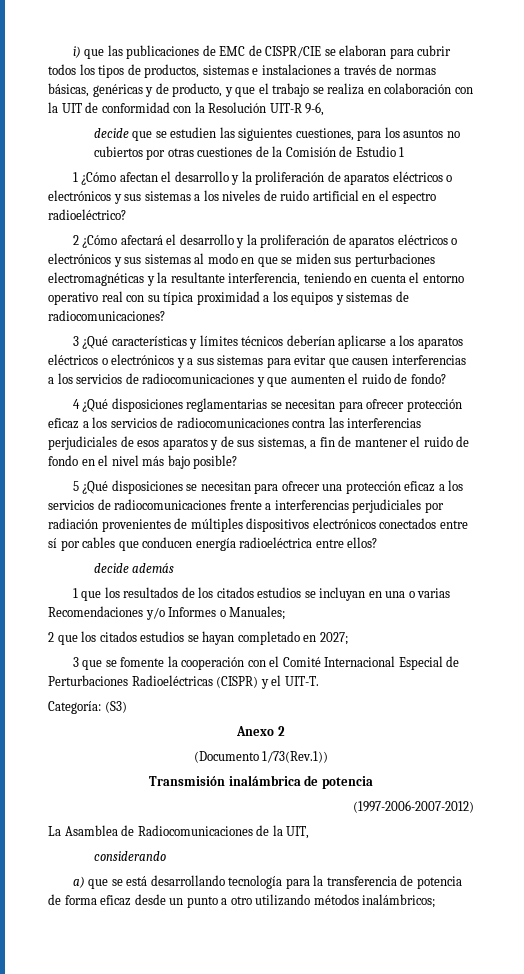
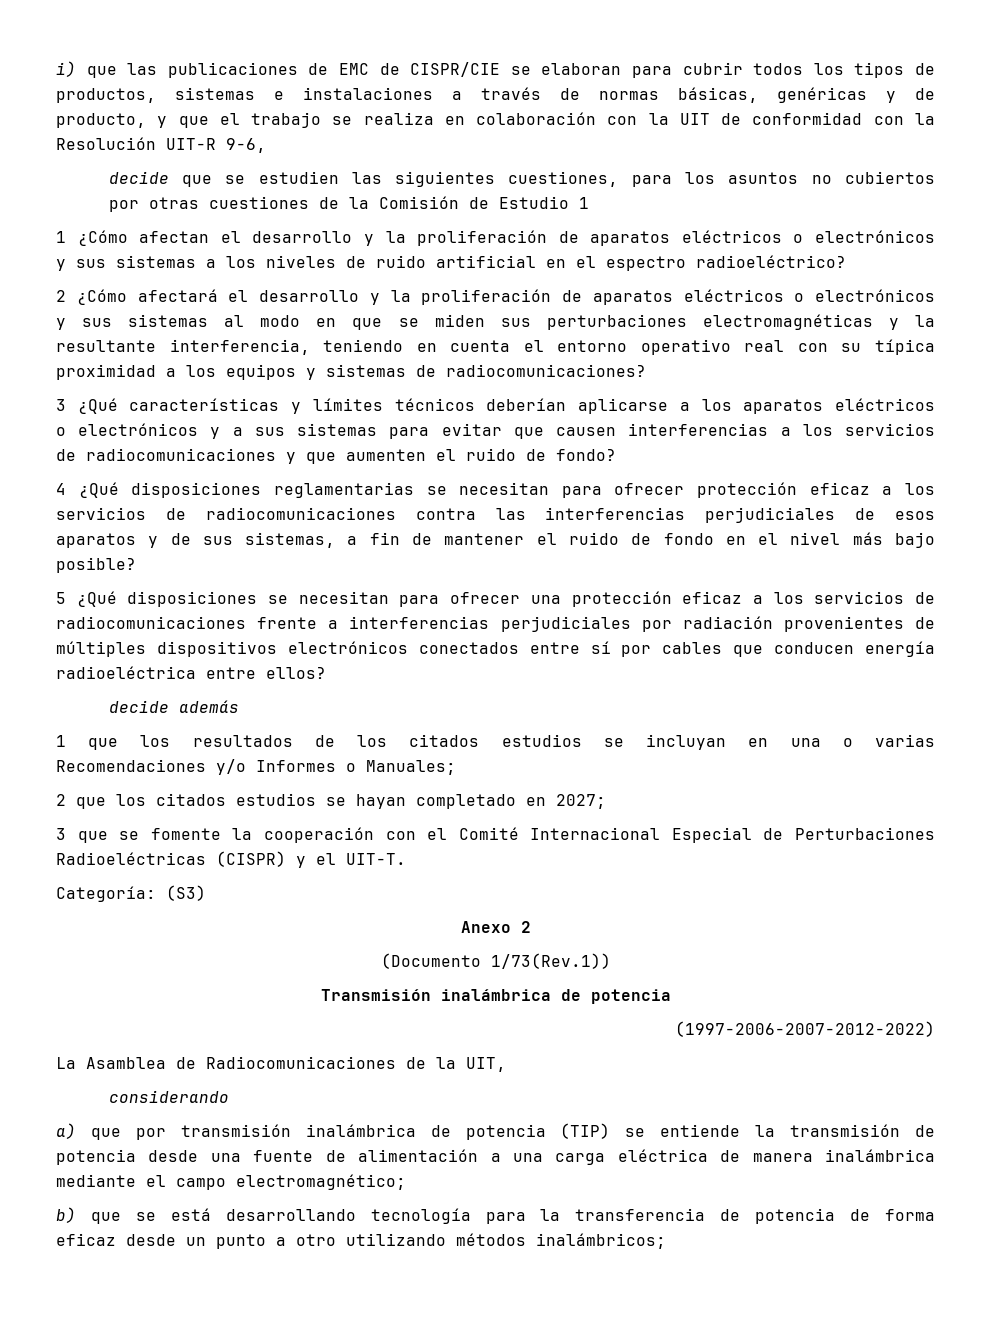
- (1997-2006-2007-2012)
+ (1997-2006-2007-2012-2022)
- a) que se está desarrollando tecnología para la transferencia de potencia de forma eficaz desde un punto a otro utilizando métodos inalámbricos;
+ a) que por transmisión inalámbrica de potencia (TIP) se entiende la transmisión de potencia desde una fuente de alimentación a una carga eléctrica de manera inalámbrica mediante el campo electromagnético;
+ b) que se está desarrollando tecnología para la transferencia de potencia de forma eficaz desde un punto a otro utilizando métodos inalámbricos;

